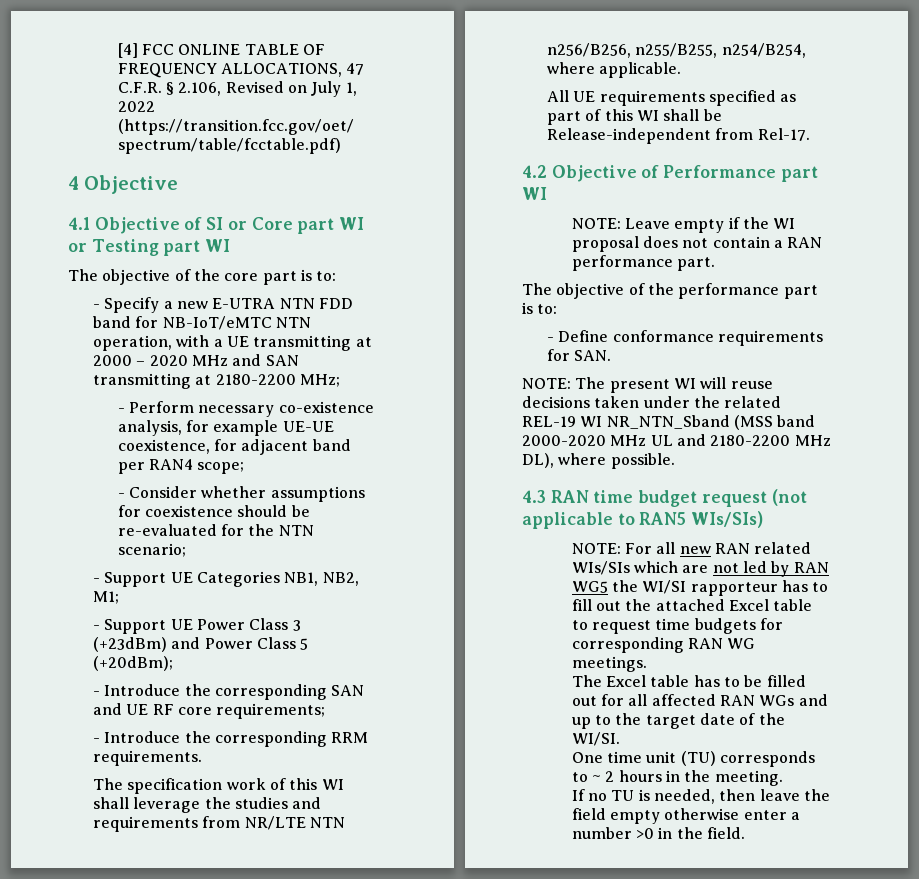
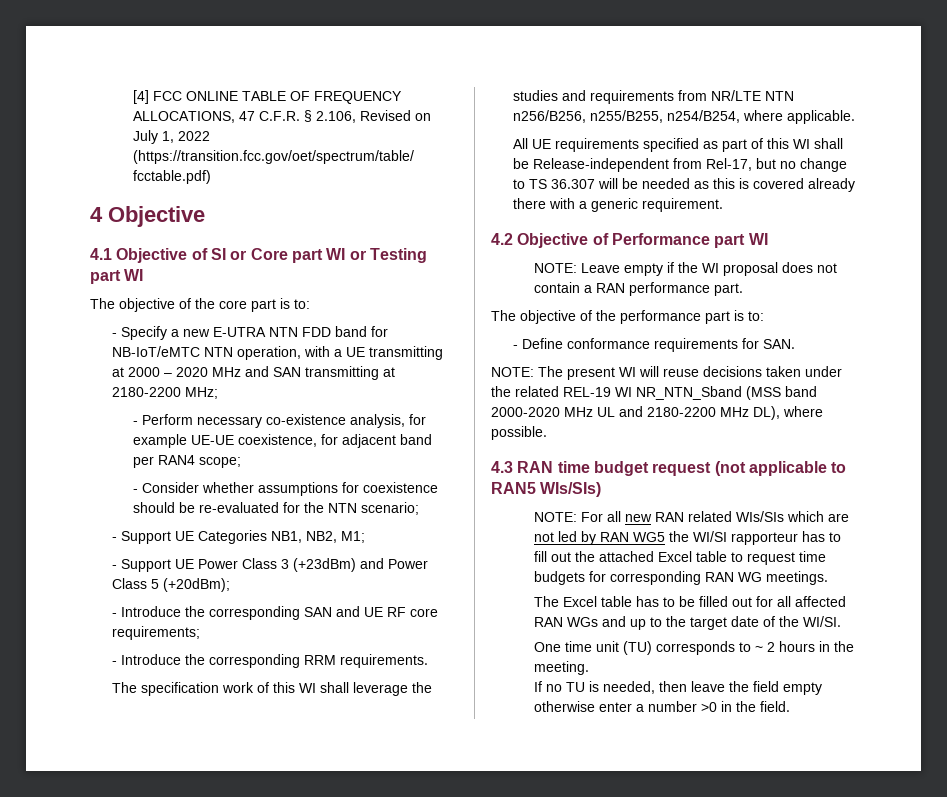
- All UE requirements specified as part of this WI shall be Release-independent from Rel-17.
+ All UE requirements specified as part of this WI shall be Release-independent from Rel-17, but no change to TS 36.307 will be needed as this is covered already there with a generic requirement.

